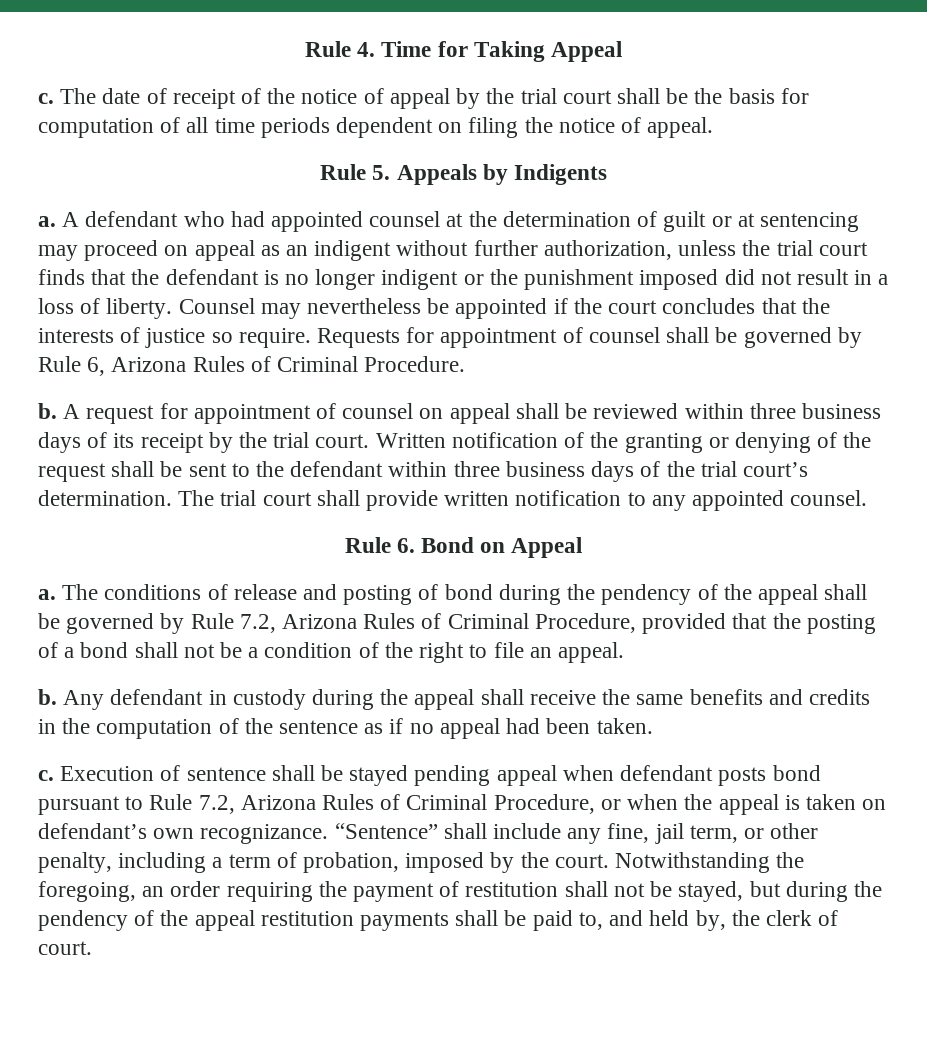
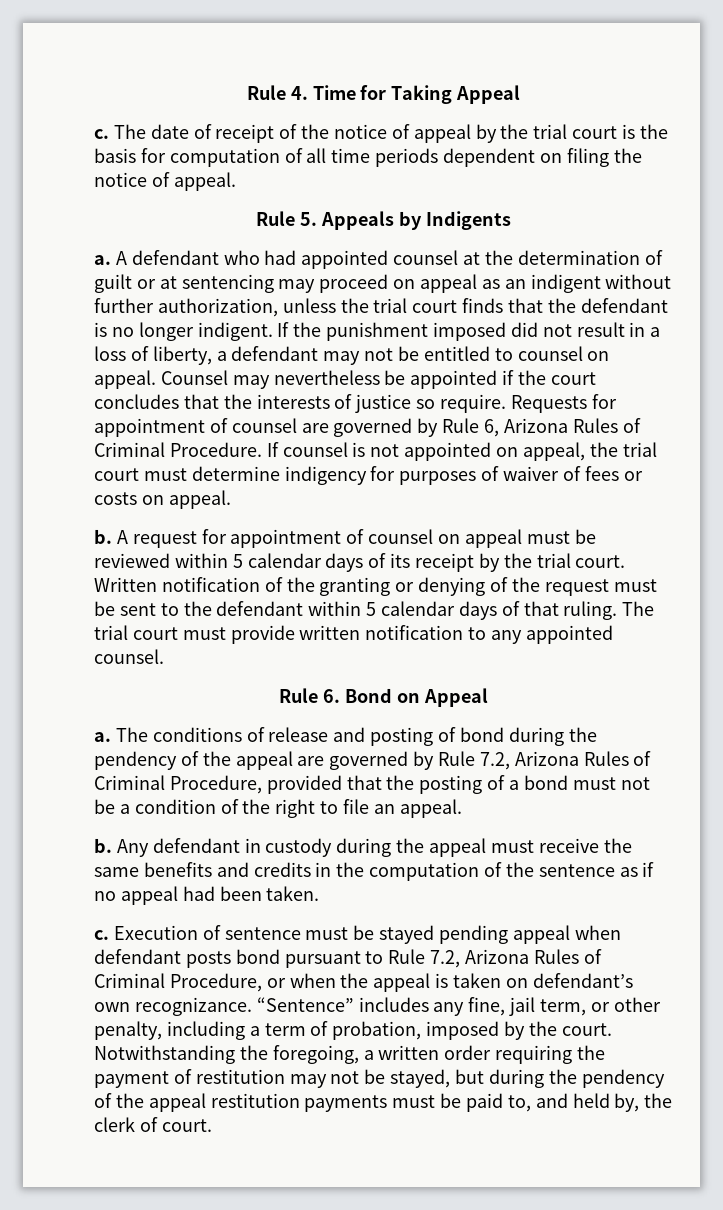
- The date of receipt of the notice of appeal by the trial court shall be the basis for computation of all time periods dependent on filing the notice of appeal.
+ The date of receipt of the notice of appeal by the trial court is the basis for computation of all time periods dependent on filing the notice of appeal.
- A defendant who had appointed counsel at the determination of guilt or at sentencing may proceed on appeal as an indigent without further authorization, unless the trial court finds that the defendant is no longer indigent or the punishment imposed did not result in a loss of liberty.
+ A defendant who had appointed counsel at the determination of guilt or at sentencing may proceed on appeal as an indigent without further authorization, unless the trial court finds that the defendant is no longer indigent. If the punishment imposed did not result in a loss of liberty, a defendant may not be entitled to counsel on appeal.
- Requests for appointment of counsel shall be governed by Rule 6, Arizona Rules of Criminal Procedure.
+ Requests for appointment of counsel are governed by Rule 6, Arizona Rules of Criminal Procedure. If counsel is not appointed on appeal, the trial court must determine indigency for purposes of waiver of fees or costs on appeal.
- A request for appointment of counsel on appeal shall be reviewed within three business days of its receipt by the trial court.
+ A request for appointment of counsel on appeal must be reviewed within 5 calendar days of its receipt by the trial court.
- Written notification of the granting or denying of the request shall be sent to the defendant within three business days of the trial court’s determination.
+ Written notification of the granting or denying of the request must be sent to the defendant within 5 calendar days of that ruling.
- The trial court shall provide written notification to any appointed counsel.
+ The trial court must provide written notification to any appointed counsel.
- The conditions of release and posting of bond during the pendency of the appeal shall be governed by Rule 7.2, Arizona Rules of Criminal Procedure, provided that the posting of a bond shall not be a condition of the right to file an appeal.
+ The conditions of release and posting of bond during the pendency of the appeal are governed by Rule 7.2, Arizona Rules of Criminal Procedure, provided that the posting of a bond must not be a condition of the right to file an appeal.
- Any defendant in custody during the appeal shall receive the same benefits and credits in the computation of the sentence as if no appeal had been taken.
+ Any defendant in custody during the appeal must receive the same benefits and credits in the computation of the sentence as if no appeal had been taken.
- Execution of sentence shall be stayed pending appeal when defendant posts bond pursuant to Rule 7.2, Arizona Rules of Criminal Procedure, or when the appeal is taken on defendant’s own recognizance.
+ Execution of sentence must be stayed pending appeal when defendant posts bond pursuant to Rule 7.2, Arizona Rules of Criminal Procedure, or when the appeal is taken on defendant’s own recognizance.
- “Sentence” shall include any fine, jail term, or other penalty, including a term of probation, imposed by the court.
+ “Sentence” includes any fine, jail term, or other penalty, including a term of probation, imposed by the court.
- Notwithstanding the foregoing, an order requiring the payment of restitution shall not be stayed, but during the pendency of the appeal restitution payments shall be paid to, and held by, the clerk of court.
+ Notwithstanding the foregoing, a written order requiring the payment of restitution may not be stayed, but during the pendency of the appeal restitution payments must be paid to, and held by, the clerk of court.

